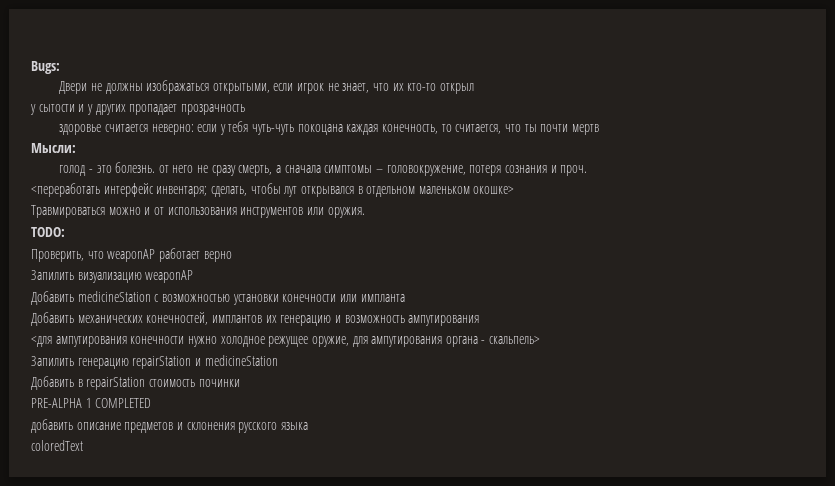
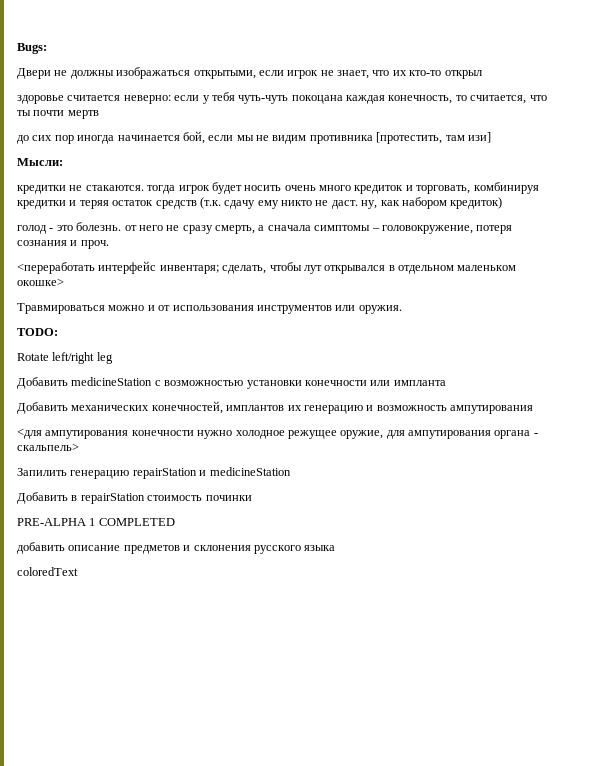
- у сытости и у других пропадает прозрачность
+ до сих пор иногда начинается бой, если мы не видим противника [протестить, там изи]
  Мысли:
+ кредитки не стакаются. тогда игрок будет носить очень много кредиток и торговать, комбинируя кредитки и теряя остаток средств (т.к. сдачу ему никто не даст. ну, как набором кредиток)
- Проверить, что weaponAP работает верно
- Запилить визуализацию weaponAP
+ Rotate left/right leg

